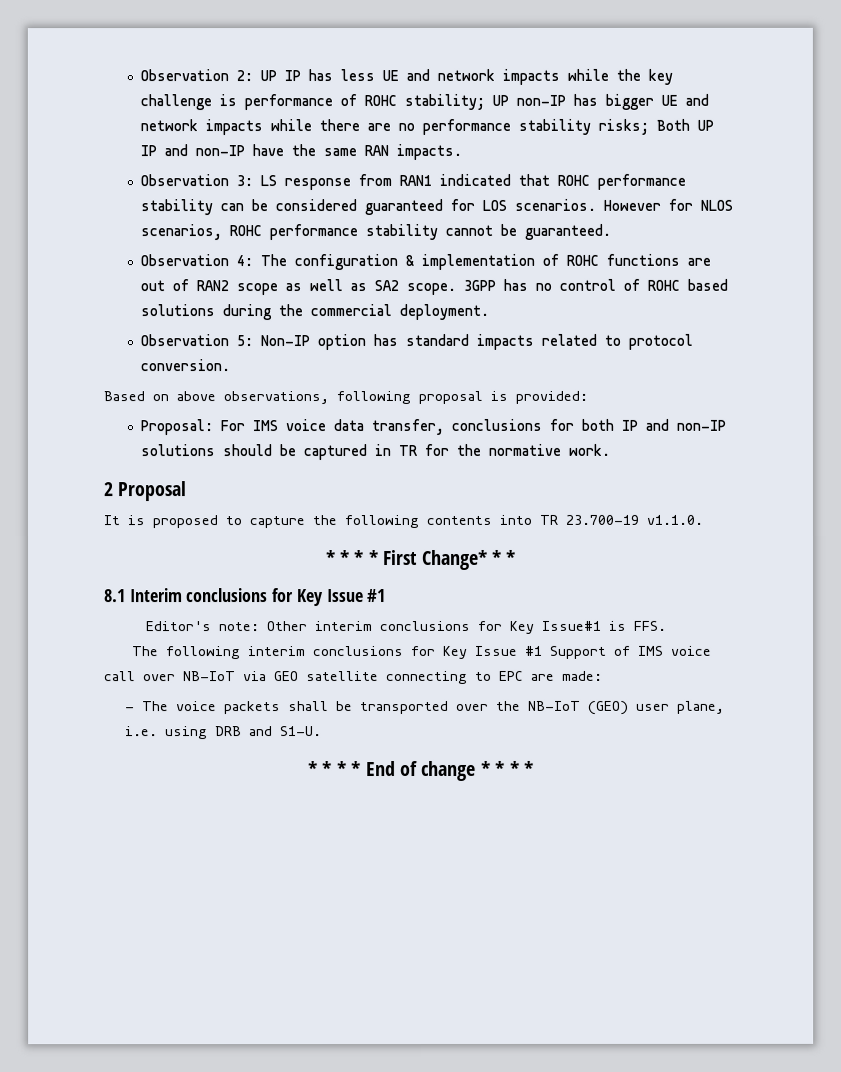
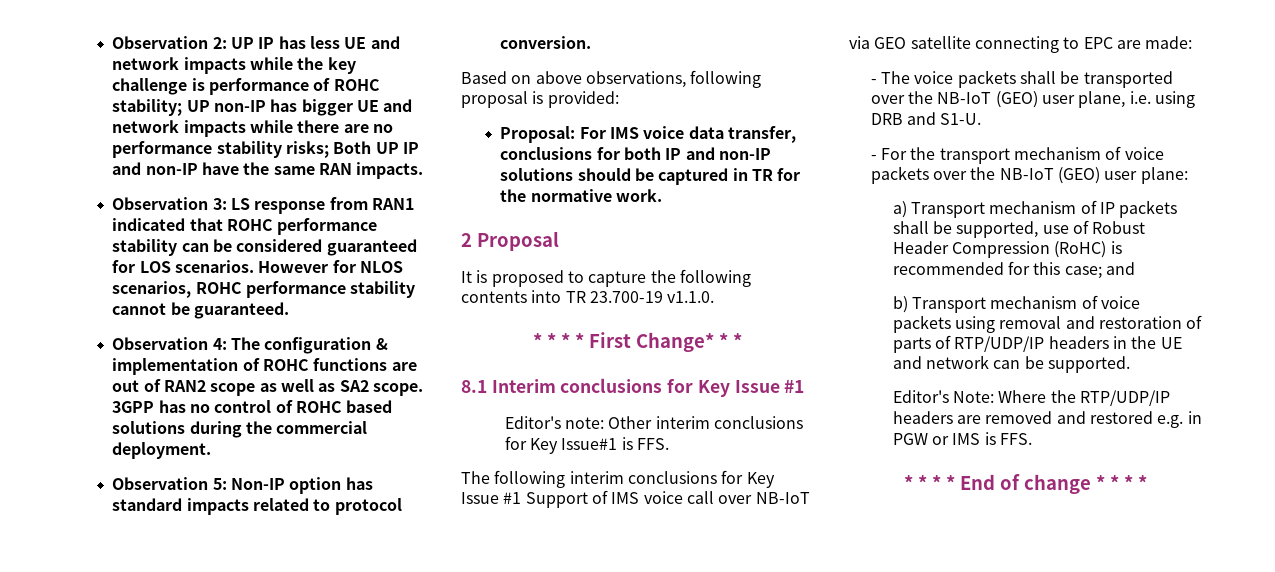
+ - For the transport mechanism of voice packets over the NB-IoT (GEO) user plane:
+ a) Transport mechanism of IP packets shall be supported, use of Robust Header Compression (RoHC) is recommended for this case; and
+ b) Transport mechanism of voice packets using removal and restoration of parts of RTP/UDP/IP headers in the UE and network can be supported.
+ Editor's Note: Where the RTP/UDP/IP headers are removed and restored e.g. in PGW or IMS is FFS.

